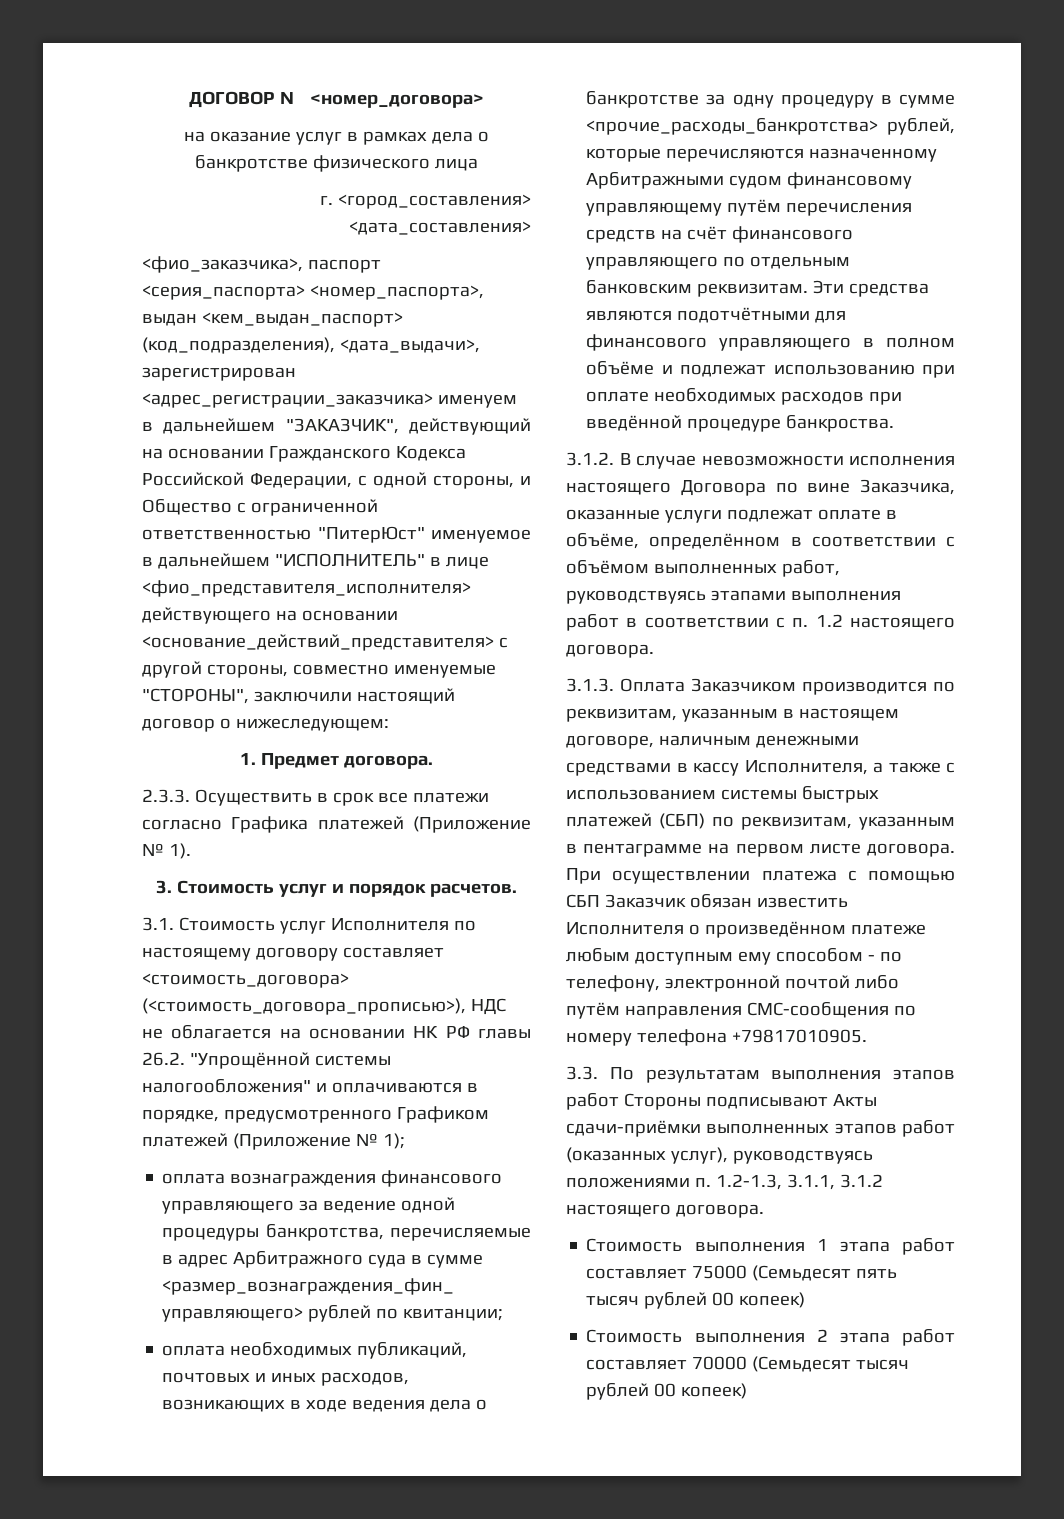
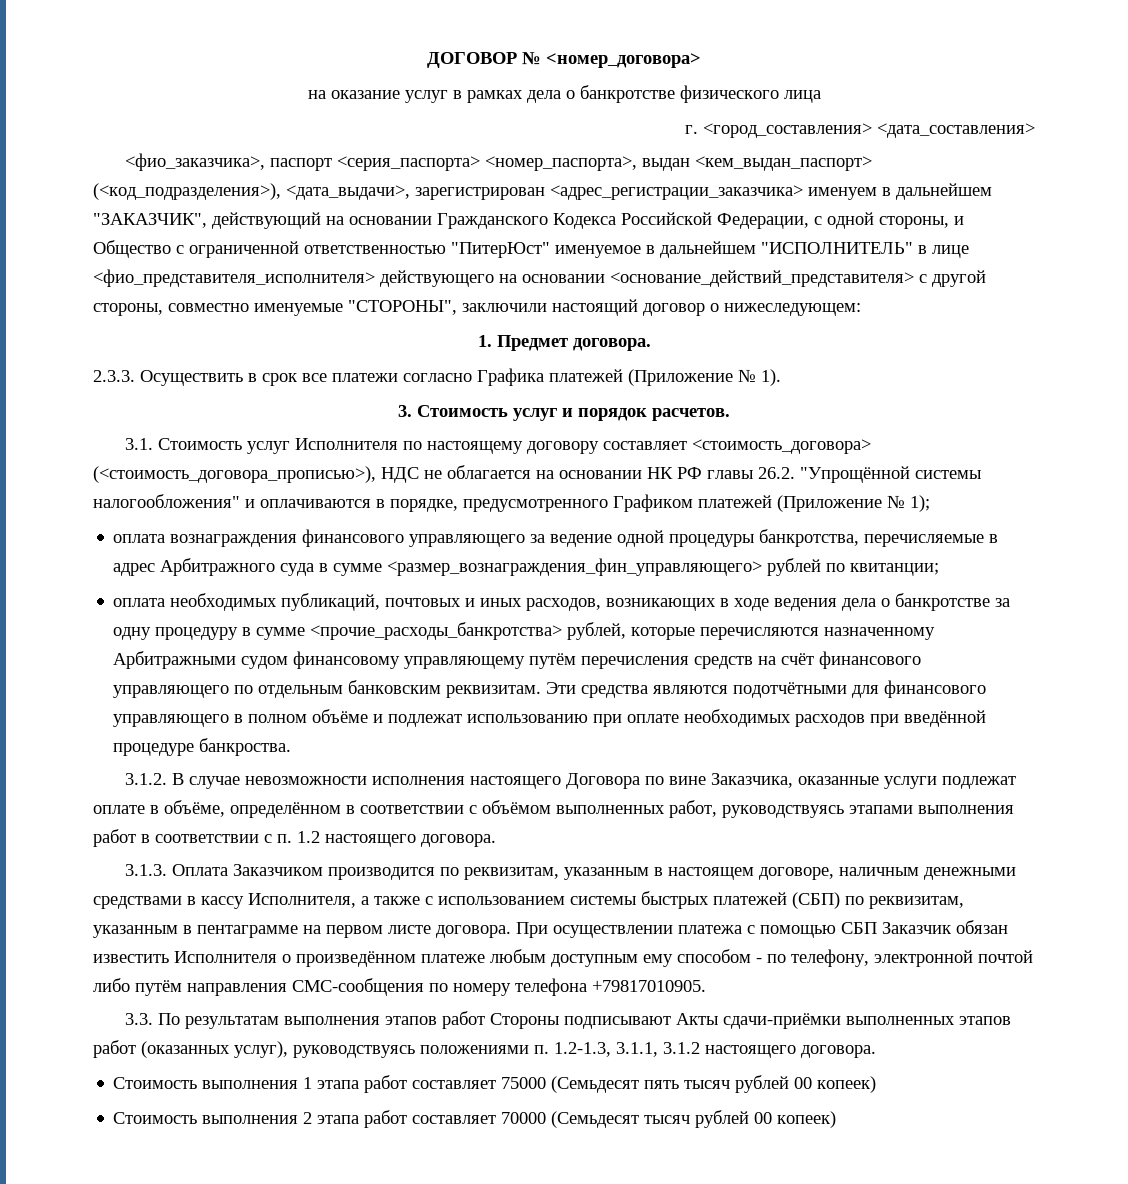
- <фио_заказчика>, паспорт <серия_паспорта> <номер_паспорта>, выдан <кем_выдан_паспорт> (код_подразделения), <дата_выдачи>, зарегистрирован <адрес_регистрации_заказчика> именуем в дальнейшем "ЗАКАЗЧИК", действующий на основании Гражданского Кодекса Российской Федерации, с одной стороны, и Общество с ограниченной ответственностью "ПитерЮст" именуемое в дальнейшем "ИСПОЛНИТЕЛЬ" в лице <фио_представителя_исполнителя> действующего на основании <основание_действий_представителя> с другой стороны, совместно именуемые "СТОРОНЫ", заключили настоящий договор о нижеследующем:
+ <фио_заказчика>, паспорт <серия_паспорта> <номер_паспорта>, выдан <кем_выдан_паспорт> (<код_подразделения>), <дата_выдачи>, зарегистрирован <адрес_регистрации_заказчика> именуем в дальнейшем "ЗАКАЗЧИК", действующий на основании Гражданского Кодекса Российской Федерации, с одной стороны, и Общество с ограниченной ответственностью "ПитерЮст" именуемое в дальнейшем "ИСПОЛНИТЕЛЬ" в лице <фио_представителя_исполнителя> действующего на основании <основание_действий_представителя> с другой стороны, совместно именуемые "СТОРОНЫ", заключили настоящий договор о нижеследующем:

